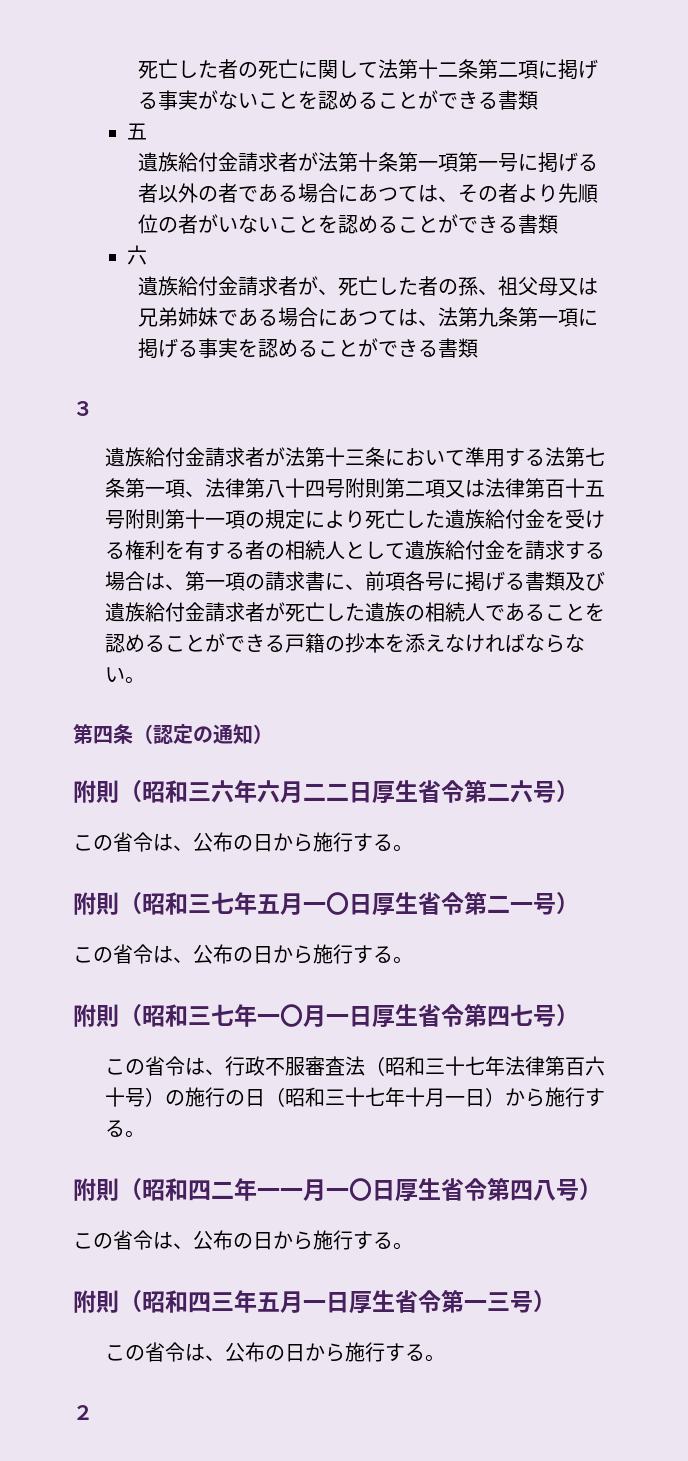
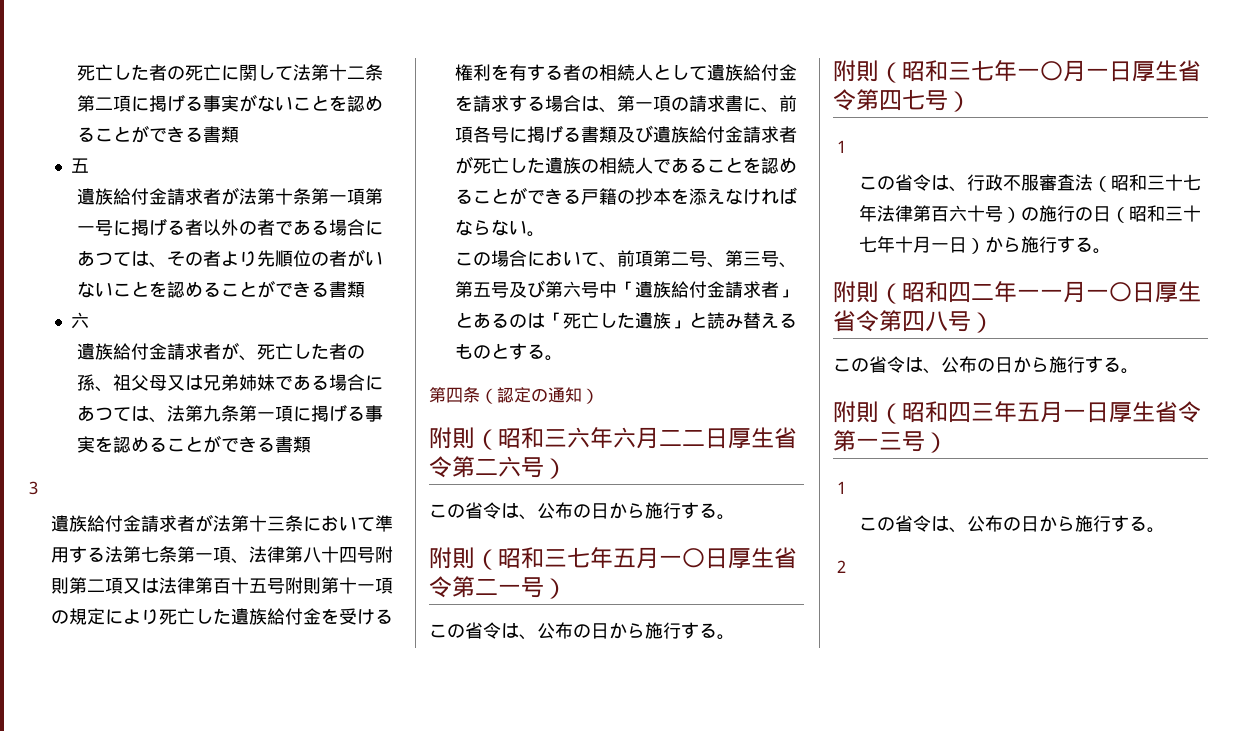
+ この場合において、前項第二号、第三号、第五号及び第六号中「遺族給付金請求者」とあるのは「死亡した遺族」と読み替えるものとする。
  附則（昭和三七年一〇月一日厚生省令第四七号）
+ １
  附則（昭和四三年五月一日厚生省令第一三号）
+ １

